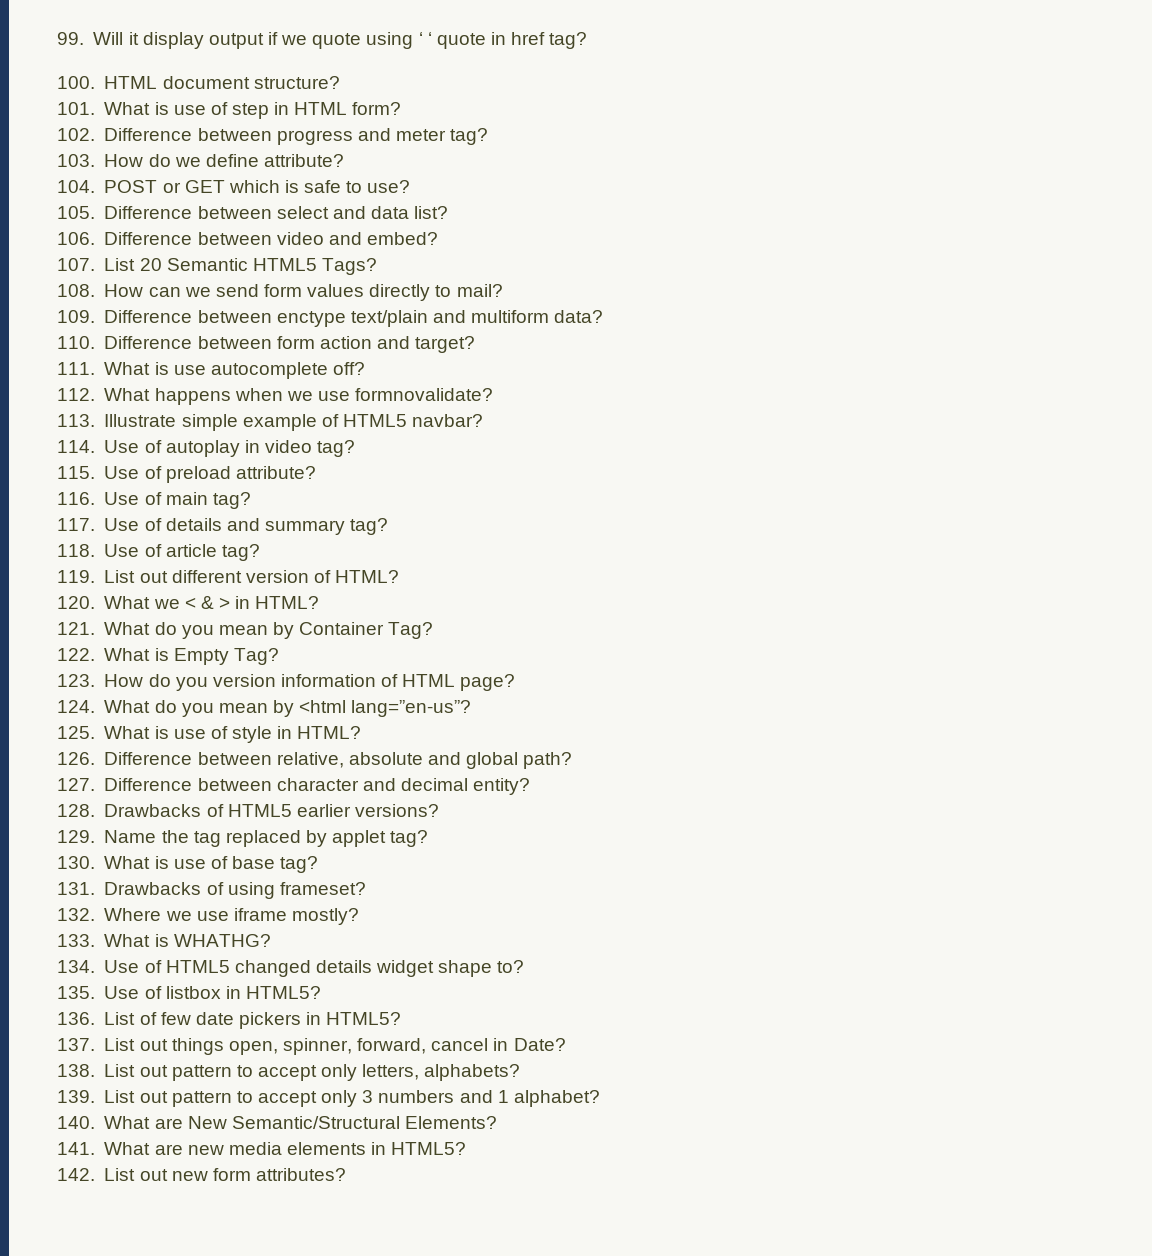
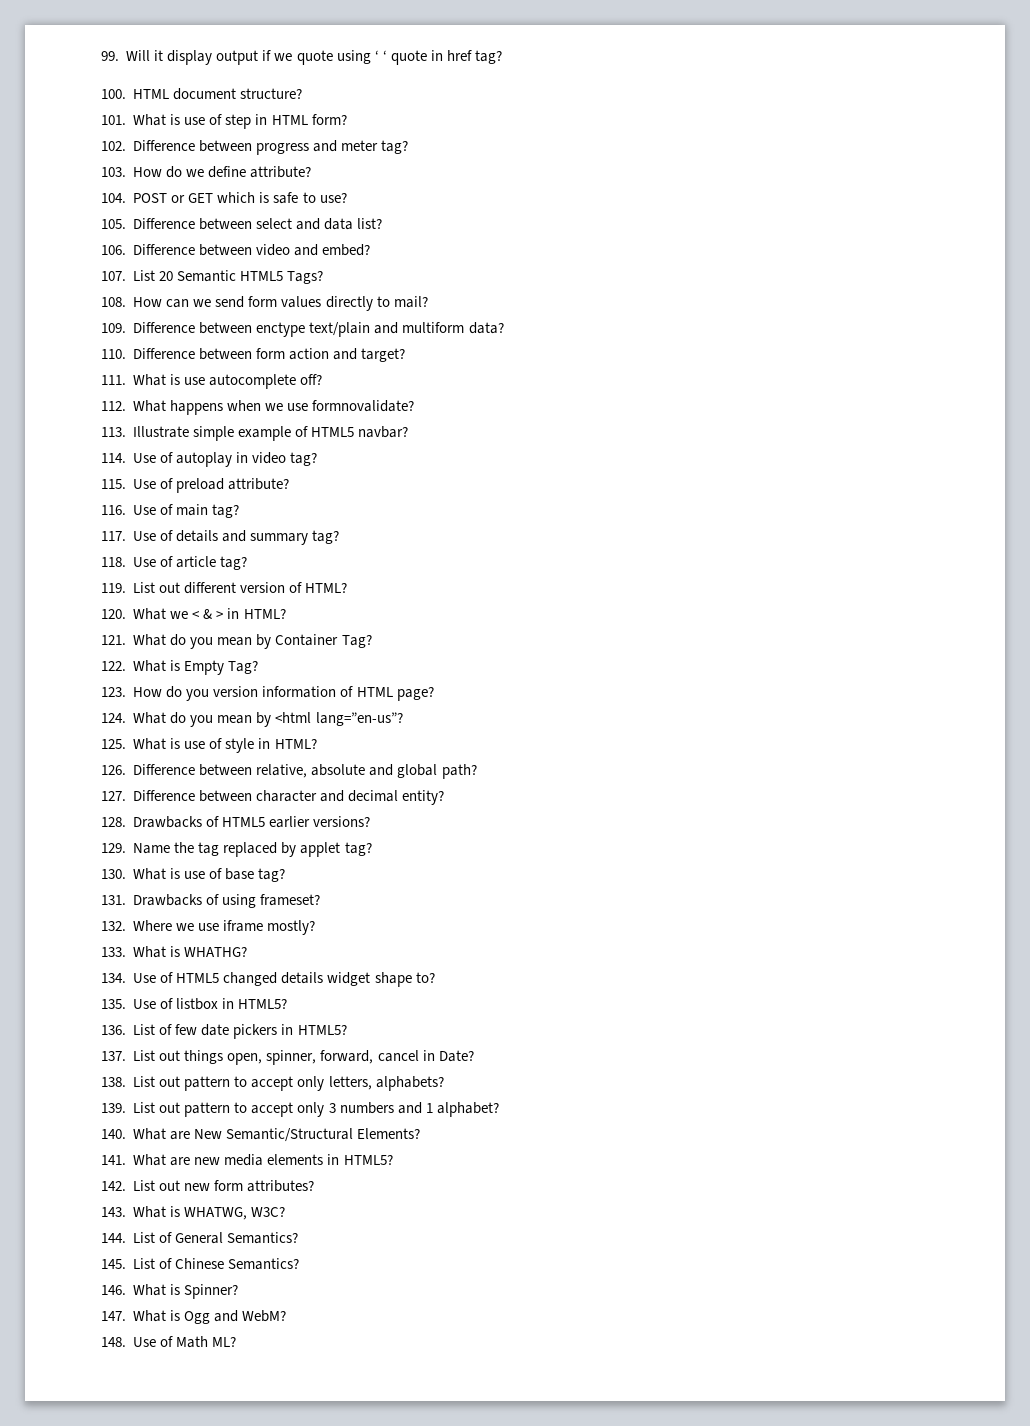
+ 143. What is WHATWG, W3C?
+ 144. List of General Semantics?
+ 145. List of Chinese Semantics?
+ 146. What is Spinner?
+ 147. What is Ogg and WebM?
+ 148. Use of Math ML?

